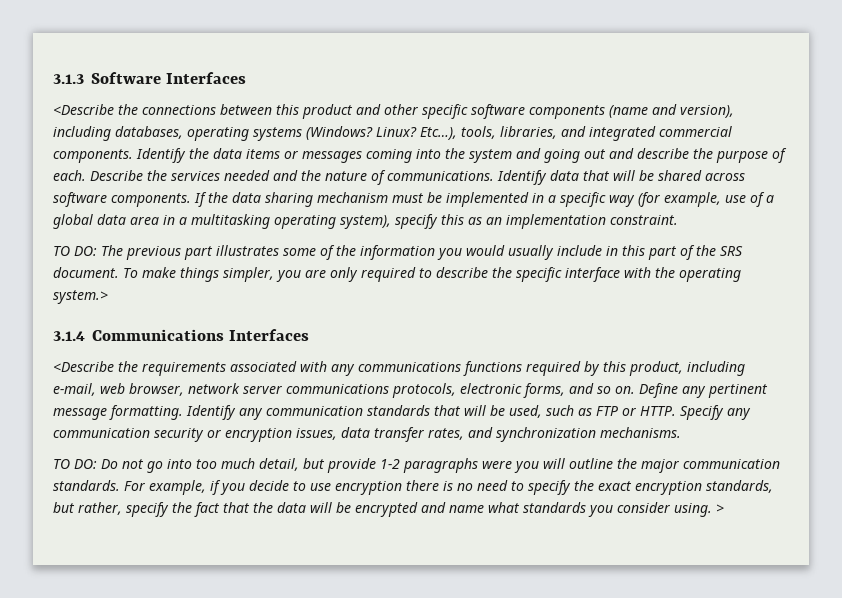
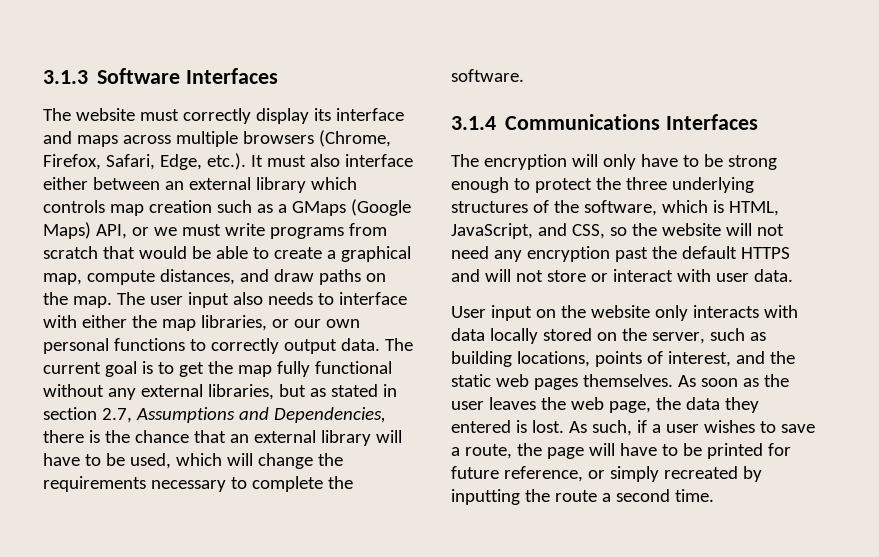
- <Describe the connections between this product and other specific software components (name and version), including databases, operating systems (Windows? Linux? Etc…), tools, libraries, and integrated commercial components. Identify the data items or messages coming into the system and going out and describe the purpose of each. Describe the services needed and the nature of communications. Identify data that will be shared across software components. If the data sharing mechanism must be implemented in a specific way (for example, use of a global data area in a multitasking operating system), specify this as an implementation constraint.
- TO DO: The previous part illustrates some of the information you would usually include in this part of the SRS document. To make things simpler, you are only required to describe the specific interface with the operating system.>
+ The website must correctly display its interface and maps across multiple browsers (Chrome, Firefox, Safari, Edge, etc.). It must also interface either between an external library which controls map creation such as a GMaps (Google Maps) API, or we must write programs from scratch that would be able to create a graphical map, compute distances, and draw paths on the map. The user input also needs to interface with either the map libraries, or our own personal functions to correctly output data. The current goal is to get the map fully functional without any external libraries, but as stated in section 2.7, Assumptions and Dependencies, there is the chance that an external library will have to be used, which will change the requirements necessary to complete the software.
  3.1.4 Communications Interfaces
- <Describe the requirements associated with any communications functions required by this product, including e-mail, web browser, network server communications protocols, electronic forms, and so on. Define any pertinent message formatting. Identify any communication standards that will be used, such as FTP or HTTP. Specify any communication security or encryption issues, data transfer rates, and synchronization mechanisms.
- TO DO: Do not go into too much detail, but provide 1-2 paragraphs were you will outline the major communication standards. For example, if you decide to use encryption there is no need to specify the exact encryption standards, but rather, specify the fact that the data will be encrypted and name what standards you consider using. >
+ The encryption will only have to be strong enough to protect the three underlying structures of the software, which is HTML, JavaScript, and CSS, so the website will not need any encryption past the default HTTPS and will not store or interact with user data.
+ User input on the website only interacts with data locally stored on the server, such as building locations, points of interest, and the static web pages themselves. As soon as the user leaves the web page, the data they entered is lost. As such, if a user wishes to save a route, the page will have to be printed for future reference, or simply recreated by inputting the route a second time.

